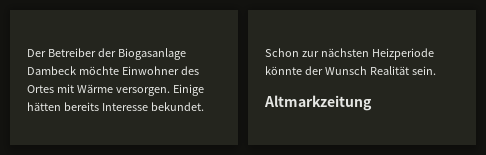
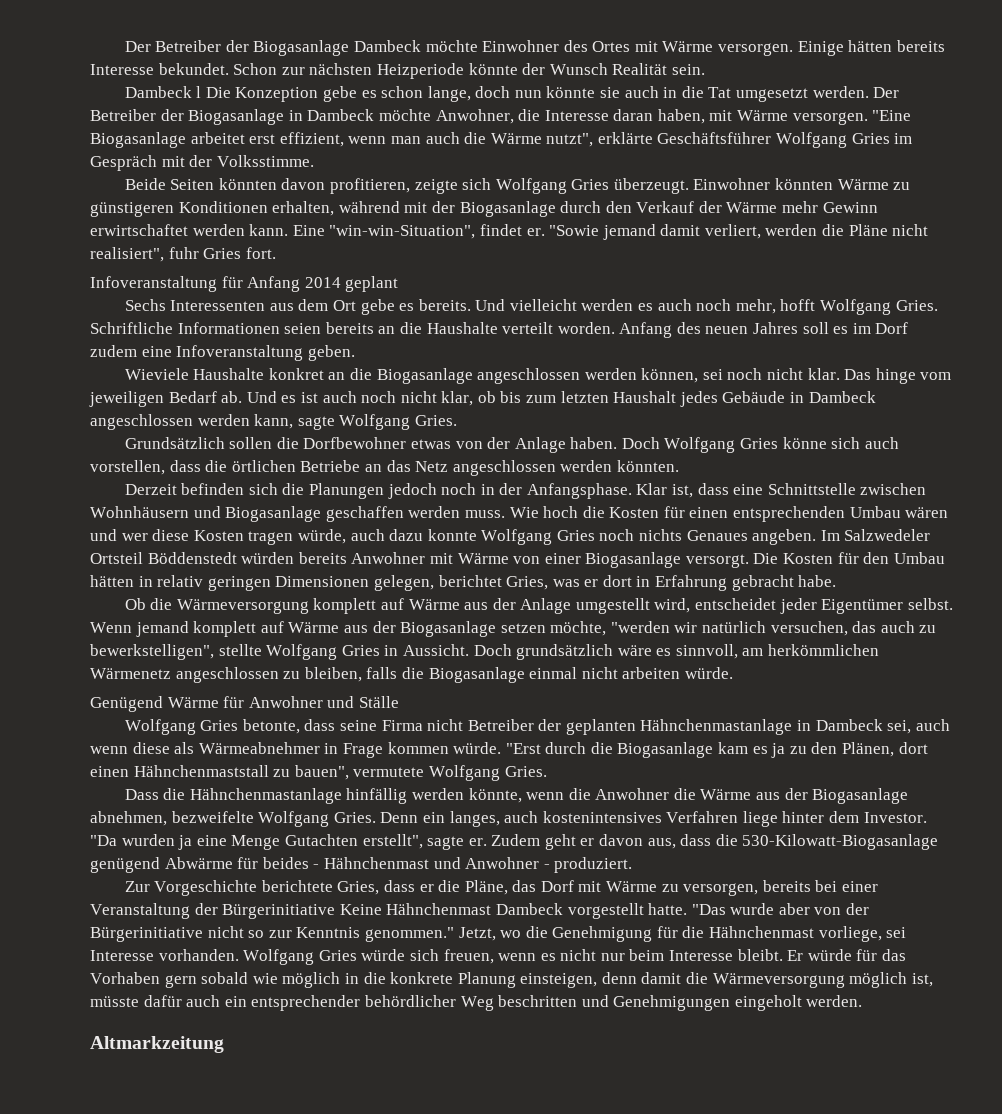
+ Dambeck l Die Konzeption gebe es schon lange, doch nun könnte sie auch in die Tat umgesetzt werden. Der Betreiber der Biogasanlage in Dambeck möchte Anwohner, die Interesse daran haben, mit Wärme versorgen. "Eine Biogasanlage arbeitet erst effizient, wenn man auch die Wärme nutzt", erklärte Geschäftsführer Wolfgang Gries im Gespräch mit der Volksstimme.
+ Beide Seiten könnten davon profitieren, zeigte sich Wolfgang Gries überzeugt. Einwohner könnten Wärme zu günstigeren Konditionen erhalten, während mit der Biogasanlage durch den Verkauf der Wärme mehr Gewinn erwirtschaftet werden kann. Eine "win-win-Situation", findet er. "Sowie jemand damit verliert, werden die Pläne nicht realisiert", fuhr Gries fort.
+ Infoveranstaltung für Anfang 2014 geplant
+ Sechs Interessenten aus dem Ort gebe es bereits. Und vielleicht werden es auch noch mehr, hofft Wolfgang Gries. Schriftliche Informationen seien bereits an die Haushalte verteilt worden. Anfang des neuen Jahres soll es im Dorf zudem eine Infoveranstaltung geben.
+ Wieviele Haushalte konkret an die Biogasanlage angeschlossen werden können, sei noch nicht klar. Das hinge vom jeweiligen Bedarf ab. Und es ist auch noch nicht klar, ob bis zum letzten Haushalt jedes Gebäude in Dambeck angeschlossen werden kann, sagte Wolfgang Gries.
+ Grundsätzlich sollen die Dorfbewohner etwas von der Anlage haben. Doch Wolfgang Gries könne sich auch vorstellen, dass die örtlichen Betriebe an das Netz angeschlossen werden könnten.
+ Derzeit befinden sich die Planungen jedoch noch in der Anfangsphase. Klar ist, dass eine Schnittstelle zwischen Wohnhäusern und Biogasanlage geschaffen werden muss. Wie hoch die Kosten für einen entsprechenden Umbau wären und wer diese Kosten tragen würde, auch dazu konnte Wolfgang Gries noch nichts Genaues angeben. Im Salzwedeler Ortsteil Böddenstedt würden bereits Anwohner mit Wärme von einer Biogasanlage versorgt. Die Kosten für den Umbau hätten in relativ geringen Dimensionen gelegen, berichtet Gries, was er dort in Erfahrung gebracht habe.
+ Ob die Wärmeversorgung komplett auf Wärme aus der Anlage umgestellt wird, entscheidet jeder Eigentümer selbst. Wenn jemand komplett auf Wärme aus der Biogasanlage setzen möchte, "werden wir natürlich versuchen, das auch zu bewerkstelligen", stellte Wolfgang Gries in Aussicht. Doch grundsätzlich wäre es sinnvoll, am herkömmlichen Wärmenetz angeschlossen zu bleiben, falls die Biogasanlage einmal nicht arbeiten würde.
+ Genügend Wärme für Anwohner und Ställe
+ Wolfgang Gries betonte, dass seine Firma nicht Betreiber der geplanten Hähnchenmastanlage in Dambeck sei, auch wenn diese als Wärmeabnehmer in Frage kommen würde. "Erst durch die Biogasanlage kam es ja zu den Plänen, dort einen Hähnchenmaststall zu bauen", vermutete Wolfgang Gries.
+ Dass die Hähnchenmastanlage hinfällig werden könnte, wenn die Anwohner die Wärme aus der Biogasanlage abnehmen, bezweifelte Wolfgang Gries. Denn ein langes, auch kostenintensives Verfahren liege hinter dem Investor. "Da wurden ja eine Menge Gutachten erstellt", sagte er. Zudem geht er davon aus, dass die 530-Kilowatt-Biogasanlage genügend Abwärme für beides - Hähnchenmast und Anwohner - produziert.
+ Zur Vorgeschichte berichtete Gries, dass er die Pläne, das Dorf mit Wärme zu versorgen, bereits bei einer Veranstaltung der Bürgerinitiative Keine Hähnchenmast Dambeck vorgestellt hatte. "Das wurde aber von der Bürgerinitiative nicht so zur Kenntnis genommen." Jetzt, wo die Genehmigung für die Hähnchenmast vorliege, sei Interesse vorhanden. Wolfgang Gries würde sich freuen, wenn es nicht nur beim Interesse bleibt. Er würde für das Vorhaben gern sobald wie möglich in die konkrete Planung einsteigen, denn damit die Wärmeversorgung möglich ist, müsste dafür auch ein entsprechender behördlicher Weg beschritten und Genehmigungen eingeholt werden.

